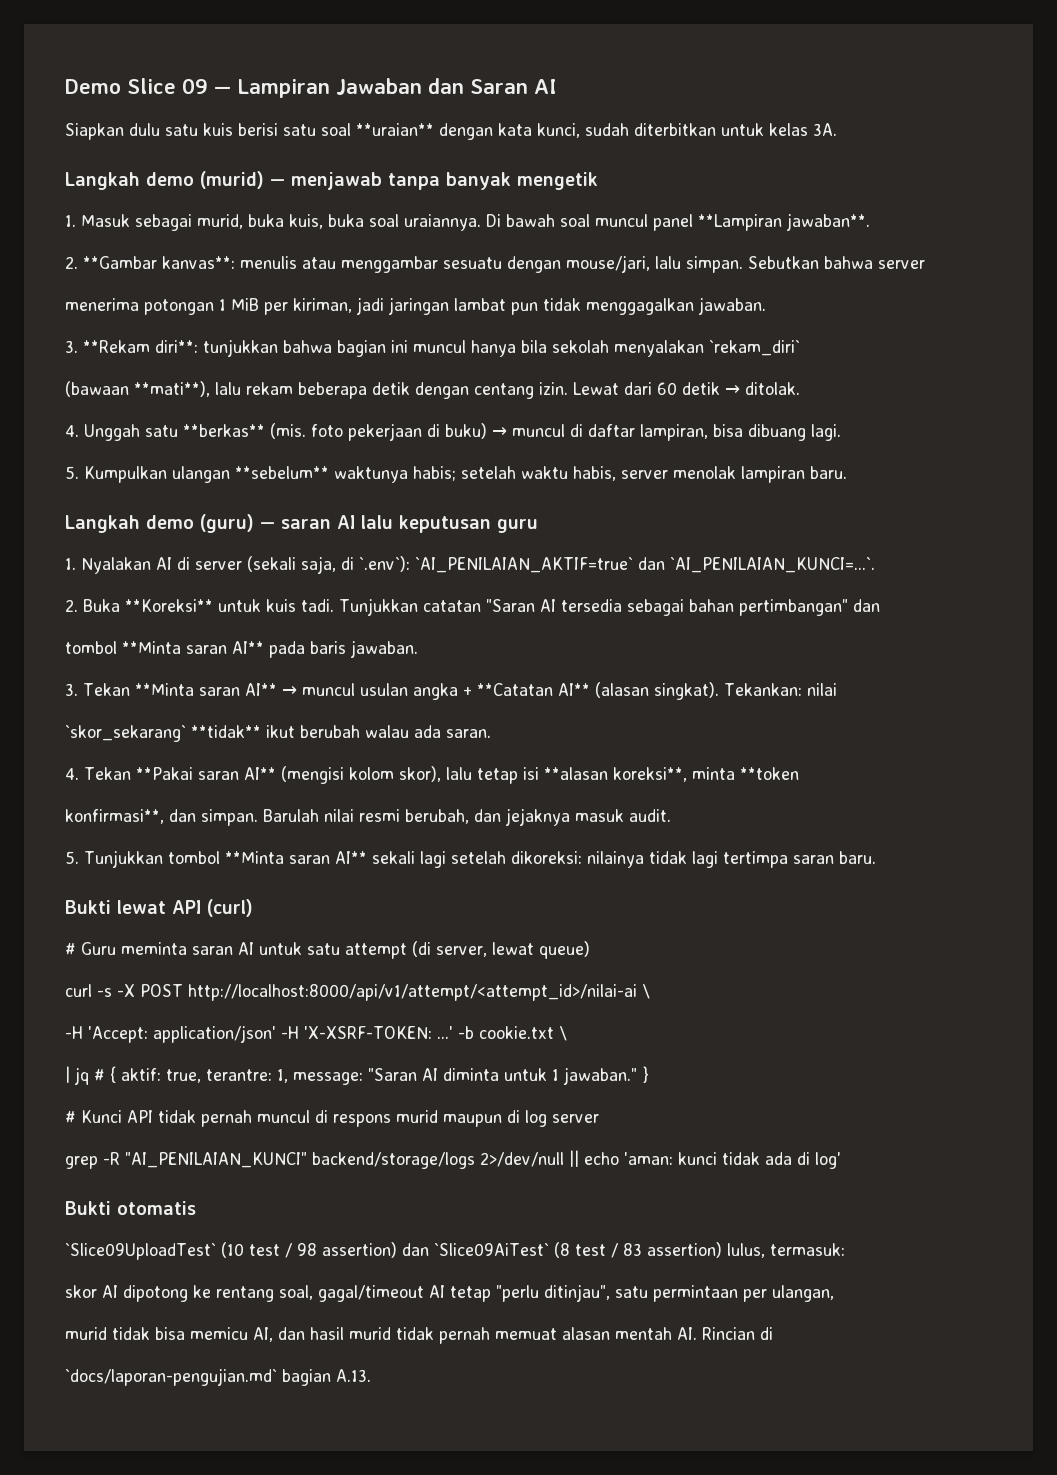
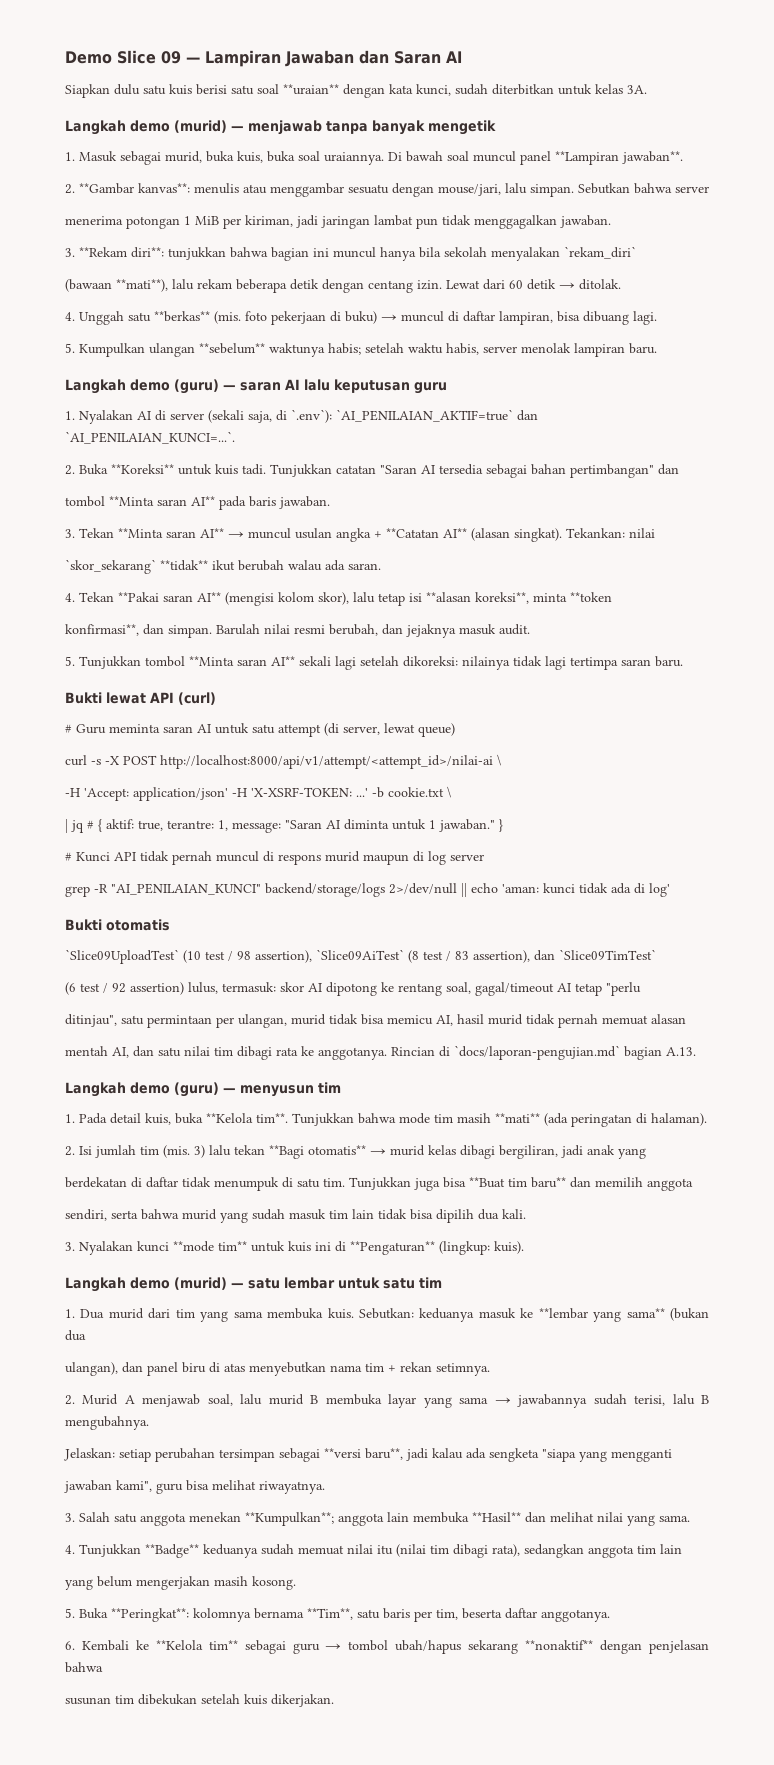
- `Slice09UploadTest` (10 test / 98 assertion) dan `Slice09AiTest` (8 test / 83 assertion) lulus, termasuk:
- skor AI dipotong ke rentang soal, gagal/timeout AI tetap "perlu ditinjau", satu permintaan per ulangan,
- murid tidak bisa memicu AI, dan hasil murid tidak pernah memuat alasan mentah AI. Rincian di
- `docs/laporan-pengujian.md` bagian A.13.
+ `Slice09UploadTest` (10 test / 98 assertion), `Slice09AiTest` (8 test / 83 assertion), dan `Slice09TimTest`
+ (6 test / 92 assertion) lulus, termasuk: skor AI dipotong ke rentang soal, gagal/timeout AI tetap "perlu
+ ditinjau", satu permintaan per ulangan, murid tidak bisa memicu AI, hasil murid tidak pernah memuat alasan
+ mentah AI, dan satu nilai tim dibagi rata ke anggotanya. Rincian di `docs/laporan-pengujian.md` bagian A.13.
+ Langkah demo (guru) — menyusun tim
+ 1. Pada detail kuis, buka **Kelola tim**. Tunjukkan bahwa mode tim masih **mati** (ada peringatan di halaman).
+ 2. Isi jumlah tim (mis. 3) lalu tekan **Bagi otomatis** → murid kelas dibagi bergiliran, jadi anak yang
+ berdekatan di daftar tidak menumpuk di satu tim. Tunjukkan juga bisa **Buat tim baru** dan memilih anggota
+ sendiri, serta bahwa murid yang sudah masuk tim lain tidak bisa dipilih dua kali.
+ 3. Nyalakan kunci **mode tim** untuk kuis ini di **Pengaturan** (lingkup: kuis).
+ Langkah demo (murid) — satu lembar untuk satu tim
+ 1. Dua murid dari tim yang sama membuka kuis. Sebutkan: keduanya masuk ke **lembar yang sama** (bukan dua
+ ulangan), dan panel biru di atas menyebutkan nama tim + rekan setimnya.
+ 2. Murid A menjawab soal, lalu murid B membuka layar yang sama → jawabannya sudah terisi, lalu B mengubahnya.
+ Jelaskan: setiap perubahan tersimpan sebagai **versi baru**, jadi kalau ada sengketa "siapa yang mengganti
+ jawaban kami", guru bisa melihat riwayatnya.
+ 3. Salah satu anggota menekan **Kumpulkan**; anggota lain membuka **Hasil** dan melihat nilai yang sama.
+ 4. Tunjukkan **Badge** keduanya sudah memuat nilai itu (nilai tim dibagi rata), sedangkan anggota tim lain
+ yang belum mengerjakan masih kosong.
+ 5. Buka **Peringkat**: kolomnya bernama **Tim**, satu baris per tim, beserta daftar anggotanya.
+ 6. Kembali ke **Kelola tim** sebagai guru → tombol ubah/hapus sekarang **nonaktif** dengan penjelasan bahwa
+ susunan tim dibekukan setelah kuis dikerjakan.

